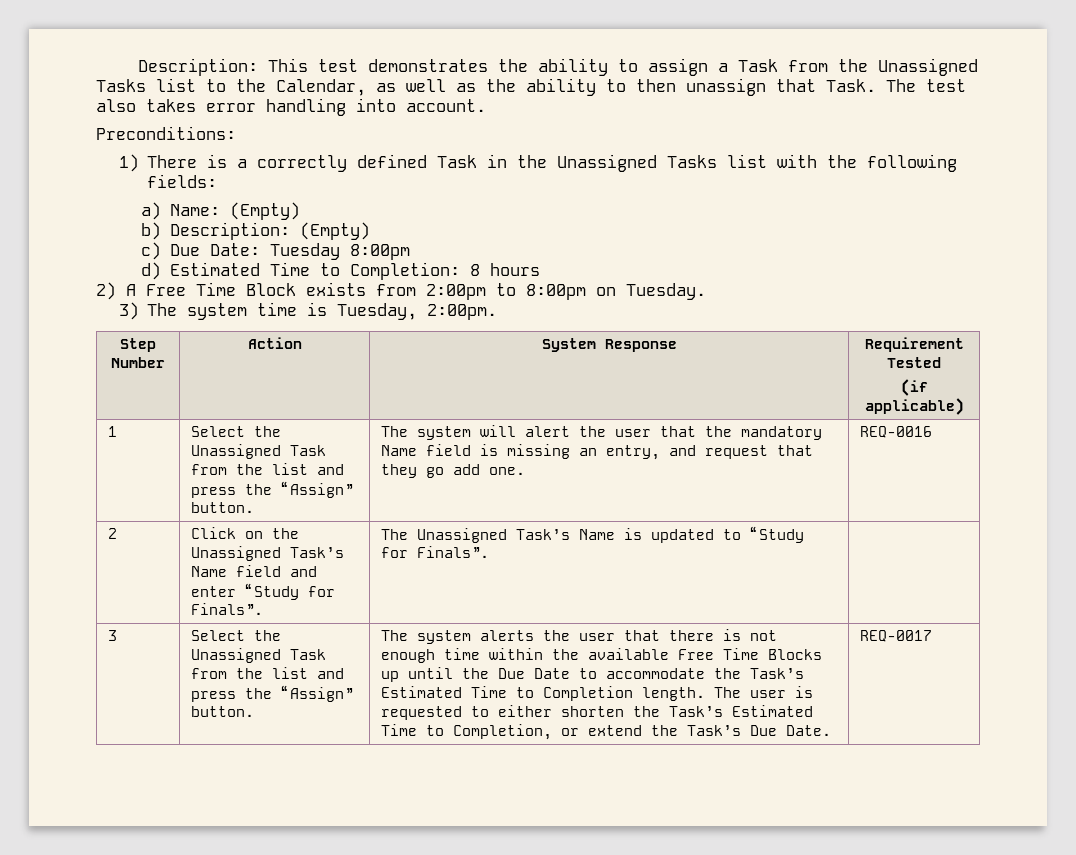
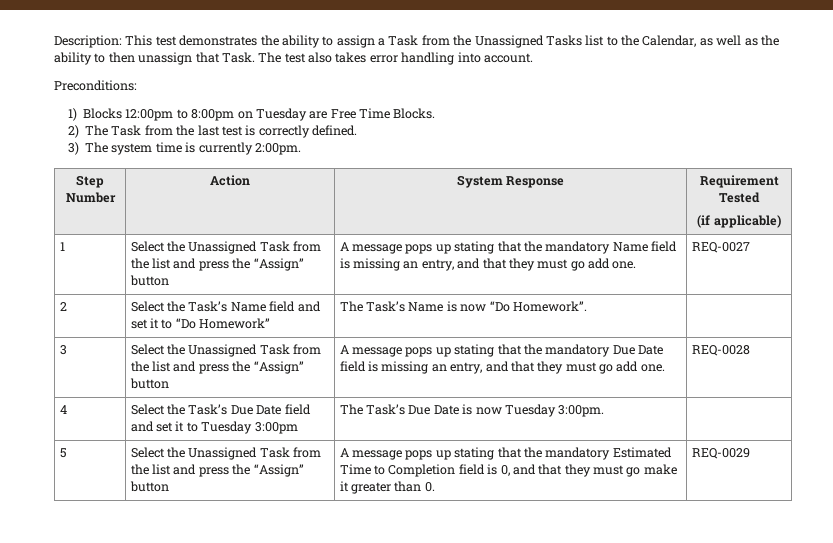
- 1) There is a correctly defined Task in the Unassigned Tasks list with the following fields:
- a) Name: (Empty)
- b) Description: (Empty)
- c) Due Date: Tuesday 8:00pm
- d) Estimated Time to Completion: 8 hours
- 2) A Free Time Block exists from 2:00pm to 8:00pm on Tuesday.
+ 1) Blocks 12:00pm to 8:00pm on Tuesday are Free Time Blocks.
+ 2) The Task from the last test is correctly defined.
- 3) The system time is Tuesday, 2:00pm.
+ 3) The system time is currently 2:00pm.
- 1 | Select the Unassigned Task from the list and press the “Assign” button. | The system will alert the user that the mandatory Name field is missing an entry, and request that they go add one. | REQ-0016
+ 1 | Select the Unassigned Task from the list and press the “Assign” button | A message pops up stating that the mandatory Name field is missing an entry, and that they must go add one. | REQ-0027
- 2 | Click on the Unassigned Task’s Name field and enter “Study for Finals”. | The Unassigned Task’s Name is updated to “Study for Finals”. |
+ 2 | Select the Task’s Name field and set it to “Do Homework” | The Task’s Name is now “Do Homework”. |
- Select the Unassigned Task from the list and press the “Assign” button. | The system alerts the user that there is not enough time within the available Free Time Blocks up until the Due Date to accommodate the Task’s Estimated Time to Completion length. The user is requested to either shorten the Task’s Estimated Time to Completion, or extend the Task’s Due Date. | REQ-0017
+ Select the Unassigned Task from the list and press the “Assign” button | A message pops up stating that the mandatory Due Date field is missing an entry, and that they must go add one. | REQ-0028
+ 4 | Select the Task’s Due Date field and set it to Tuesday 3:00pm | The Task’s Due Date is now Tuesday 3:00pm. |
+ 5 | Select the Unassigned Task from the list and press the “Assign” button | A message pops up stating that the mandatory Estimated Time to Completion field is 0, and that they must go make it greater than 0. | REQ-0029

